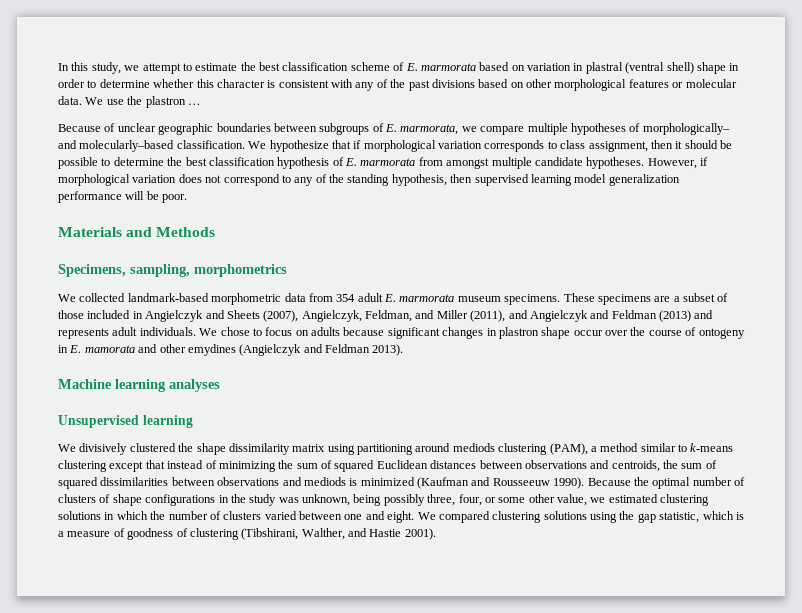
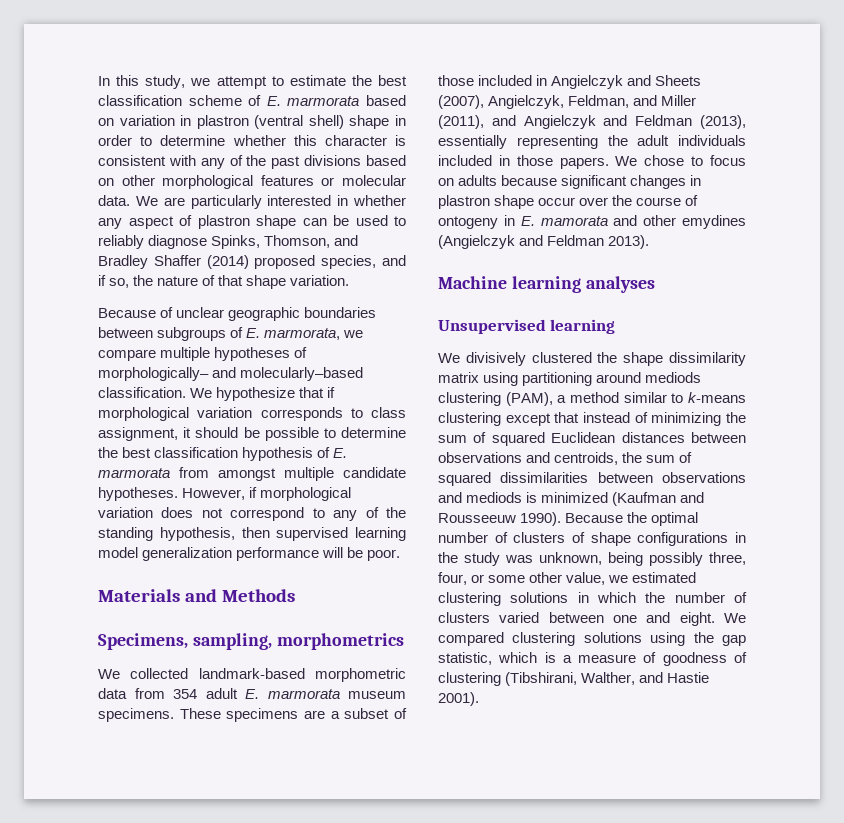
- In this study, we attempt to estimate the best classification scheme of E. marmorata based on variation in plastral (ventral shell) shape in order to determine whether this character is consistent with any of the past divisions based on other morphological features or molecular data.
+ In this study, we attempt to estimate the best classification scheme of E. marmorata based on variation in plastron (ventral shell) shape in order to determine whether this character is consistent with any of the past divisions based on other morphological features or molecular data.
- We use the plastron …
+ We are particularly interested in whether any aspect of plastron shape can be used to reliably diagnose Spinks, Thomson, and Bradley Shaffer (2014) proposed species, and if so, the nature of that shape variation.
- We hypothesize that if morphological variation corresponds to class assignment, then it should be possible to determine the best classification hypothesis of E. marmorata from amongst multiple candidate hypotheses.
+ We hypothesize that if morphological variation corresponds to class assignment, it should be possible to determine the best classification hypothesis of E. marmorata from amongst multiple candidate hypotheses.
- These specimens are a subset of those included in Angielczyk and Sheets (2007), Angielczyk, Feldman, and Miller (2011), and Angielczyk and Feldman (2013) and represents adult individuals.
+ These specimens are a subset of those included in Angielczyk and Sheets (2007), Angielczyk, Feldman, and Miller (2011), and Angielczyk and Feldman (2013), essentially representing the adult individuals included in those papers.

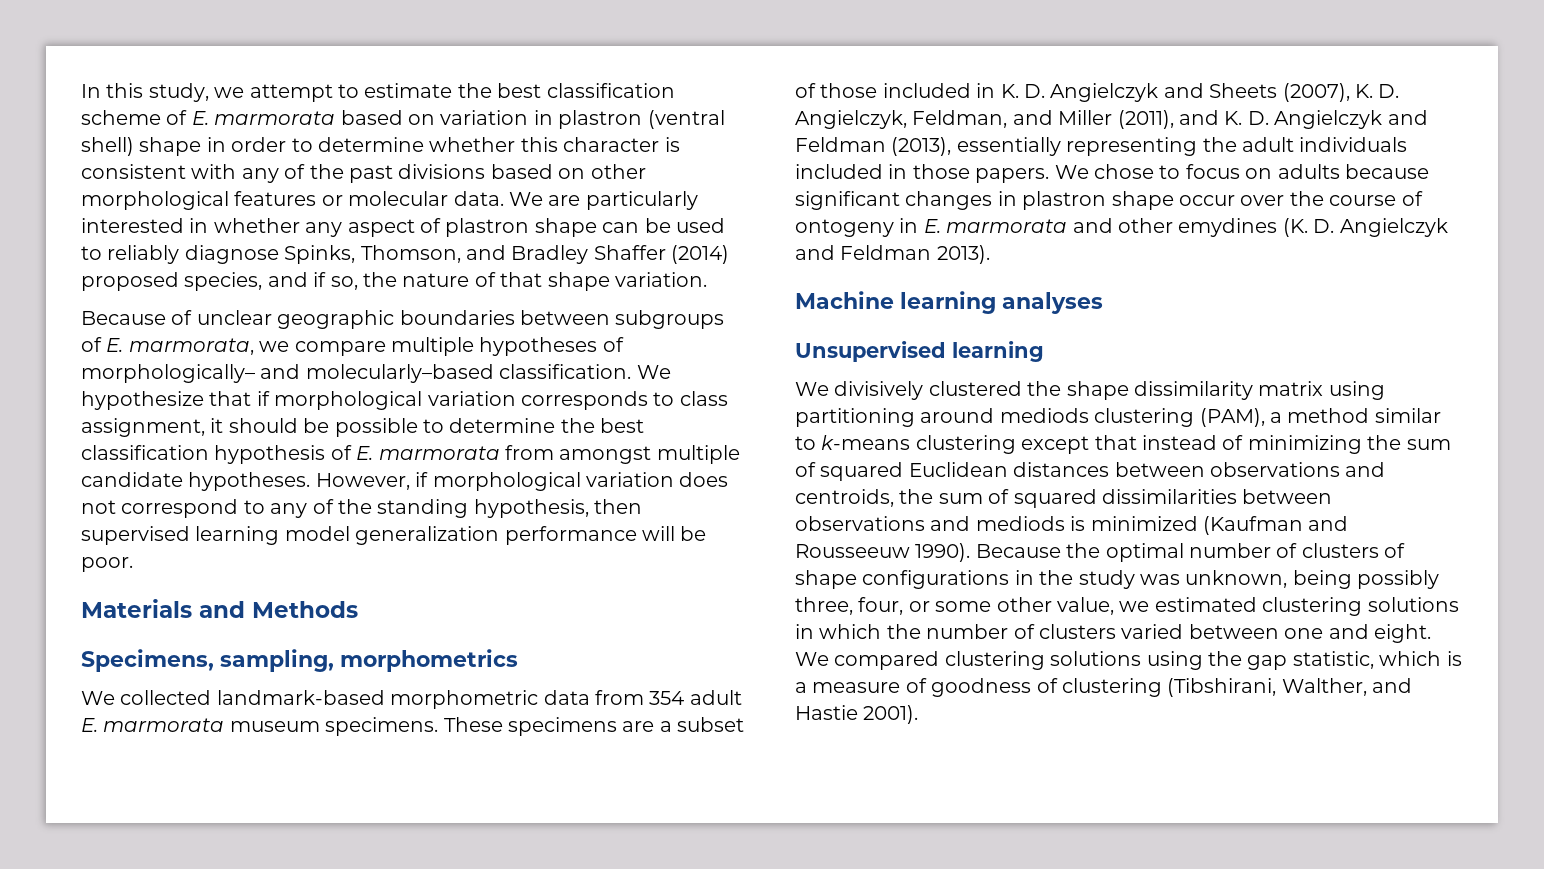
- These specimens are a subset of those included in Angielczyk and Sheets (2007), Angielczyk, Feldman, and Miller (2011), and Angielczyk and Feldman (2013), essentially representing the adult individuals included in those papers.
+ These specimens are a subset of those included in K. D. Angielczyk and Sheets (2007), K. D. Angielczyk, Feldman, and Miller (2011), and K. D. Angielczyk and Feldman (2013), essentially representing the adult individuals included in those papers.
- We chose to focus on adults because significant changes in plastron shape occur over the course of ontogeny in E. mamorata and other emydines (Angielczyk and Feldman 2013).
+ We chose to focus on adults because significant changes in plastron shape occur over the course of ontogeny in E. marmorata and other emydines (K. D. Angielczyk and Feldman 2013).

